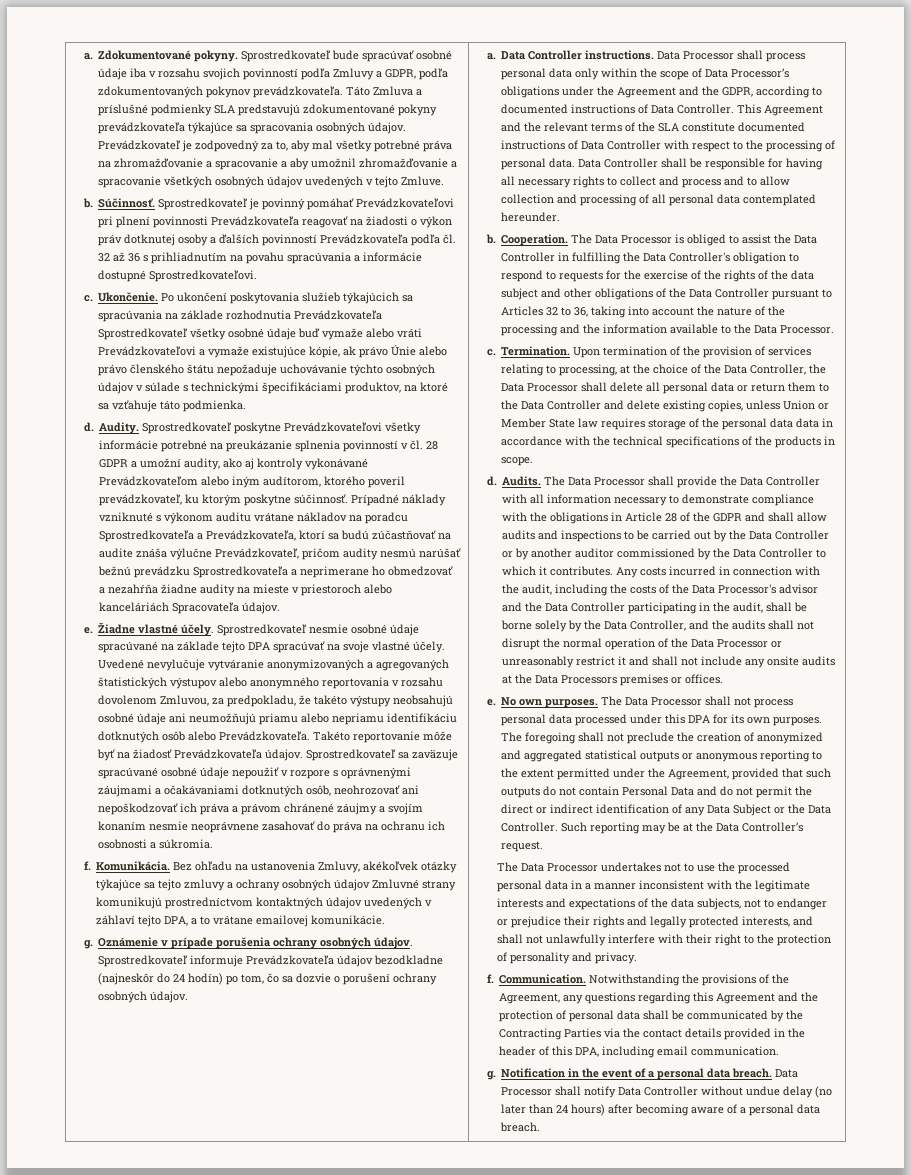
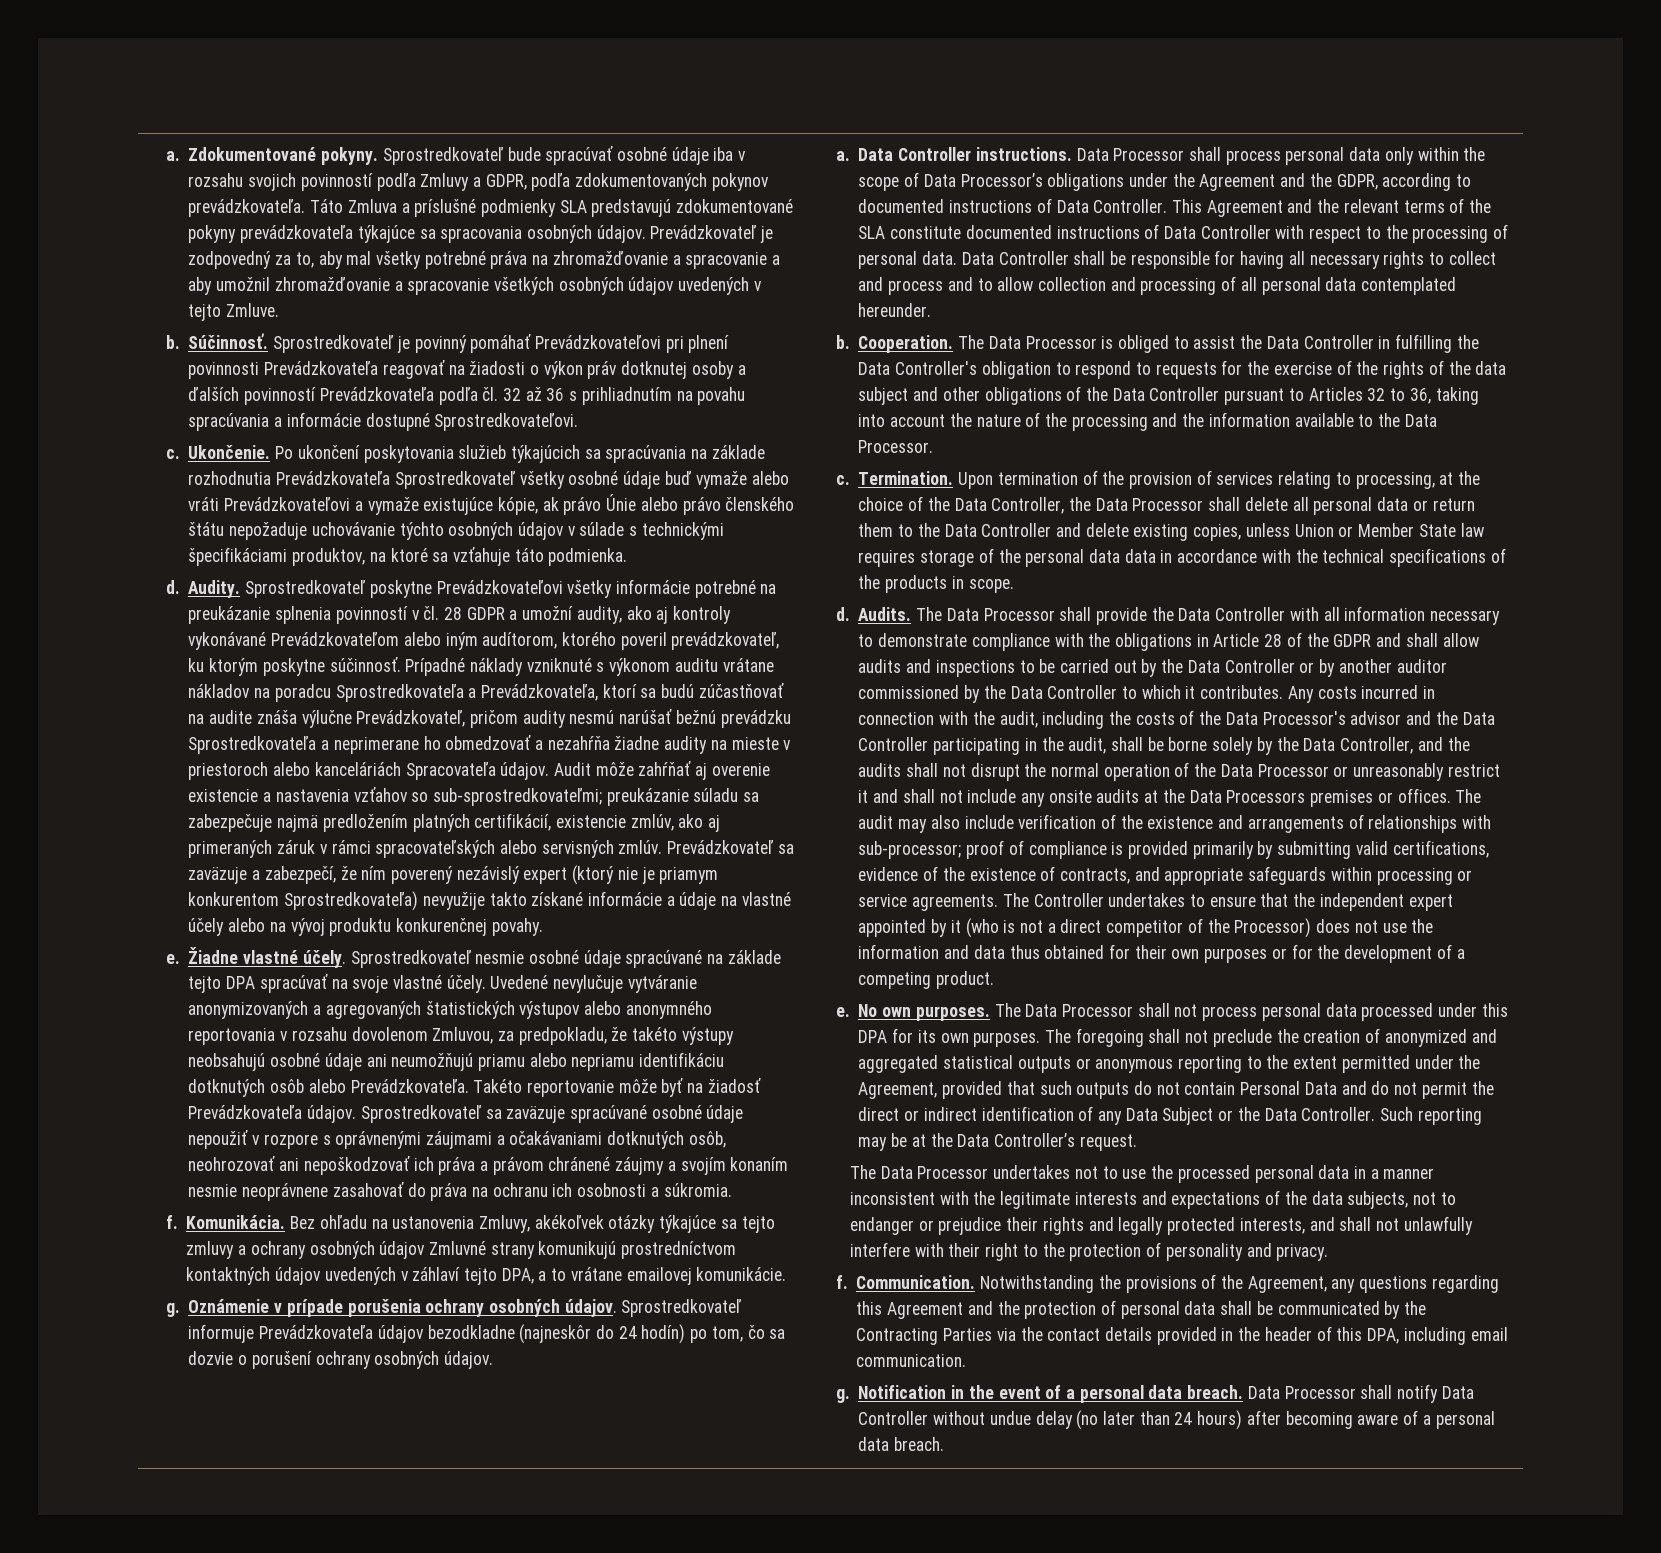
+ Audit môže zahŕňať aj overenie existencie a nastavenia vzťahov so sub-sprostredkovateľmi; preukázanie súladu sa zabezpečuje najmä predložením platných certifikácií, existencie zmlúv, ako aj primeraných záruk v rámci spracovateľských alebo servisných zmlúv. Prevádzkovateľ sa zaväzuje a zabezpečí, že ním poverený nezávislý expert (ktorý nie je priamym konkurentom Sprostredkovateľa) nevyužije takto získané informácie a údaje na vlastné účely alebo na vývoj produktu konkurenčnej povahy.
+ The audit may also include verification of the existence and arrangements of relationships with sub-processor; proof of compliance is provided primarily by submitting valid certifications, evidence of the existence of contracts, and appropriate safeguards within processing or service agreements. The Controller undertakes to ensure that the independent expert appointed by it (who is not a direct competitor of the Processor) does not use the information and data thus obtained for their own purposes or for the development of a competing product.

